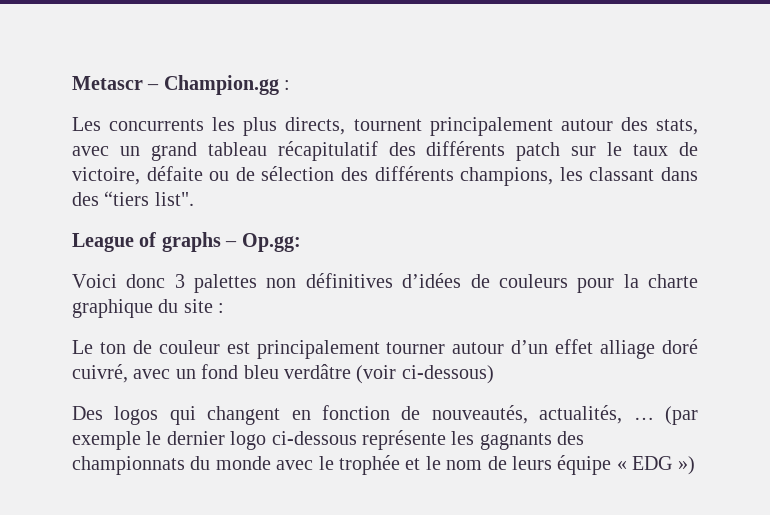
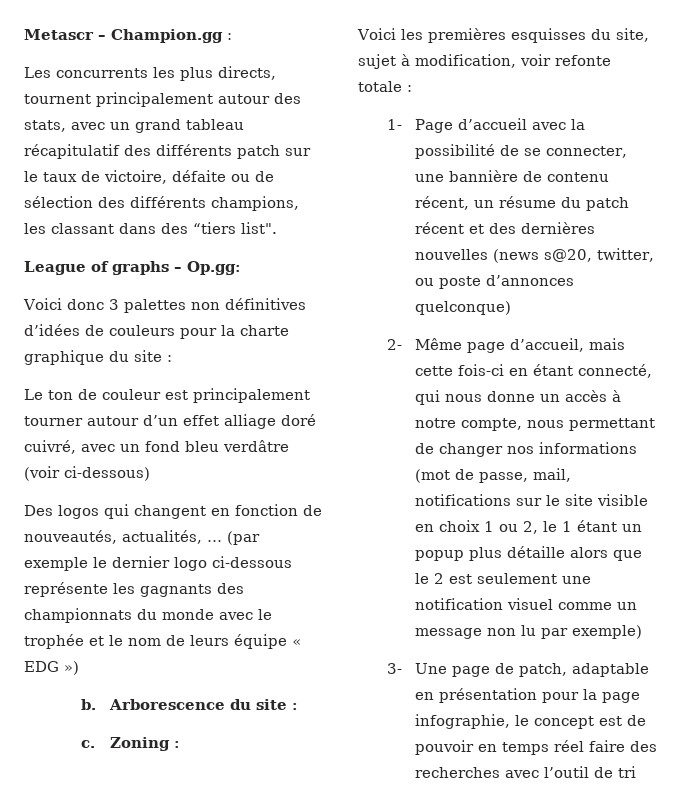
+ b. Arborescence du site :
+ c. Zoning :
+ Voici les premières esquisses du site, sujet à modification, voir refonte totale :
+ 1- Page d’accueil avec la possibilité de se connecter, une bannière de contenu récent, un résume du patch récent et des dernières nouvelles (news s@20, twitter, ou poste d’annonces quelconque)
+ 2- Même page d’accueil, mais cette fois-ci en étant connecté, qui nous donne un accès à notre compte, nous permettant de changer nos informations (mot de passe, mail, notifications sur le site visible en choix 1 ou 2, le 1 étant un popup plus détaille alors que le 2 est seulement une notification visuel comme un message non lu par exemple)
+ 3- Une page de patch, adaptable en présentation pour la page infographie, le concept est de pouvoir en temps réel faire des recherches avec l’outil de tri

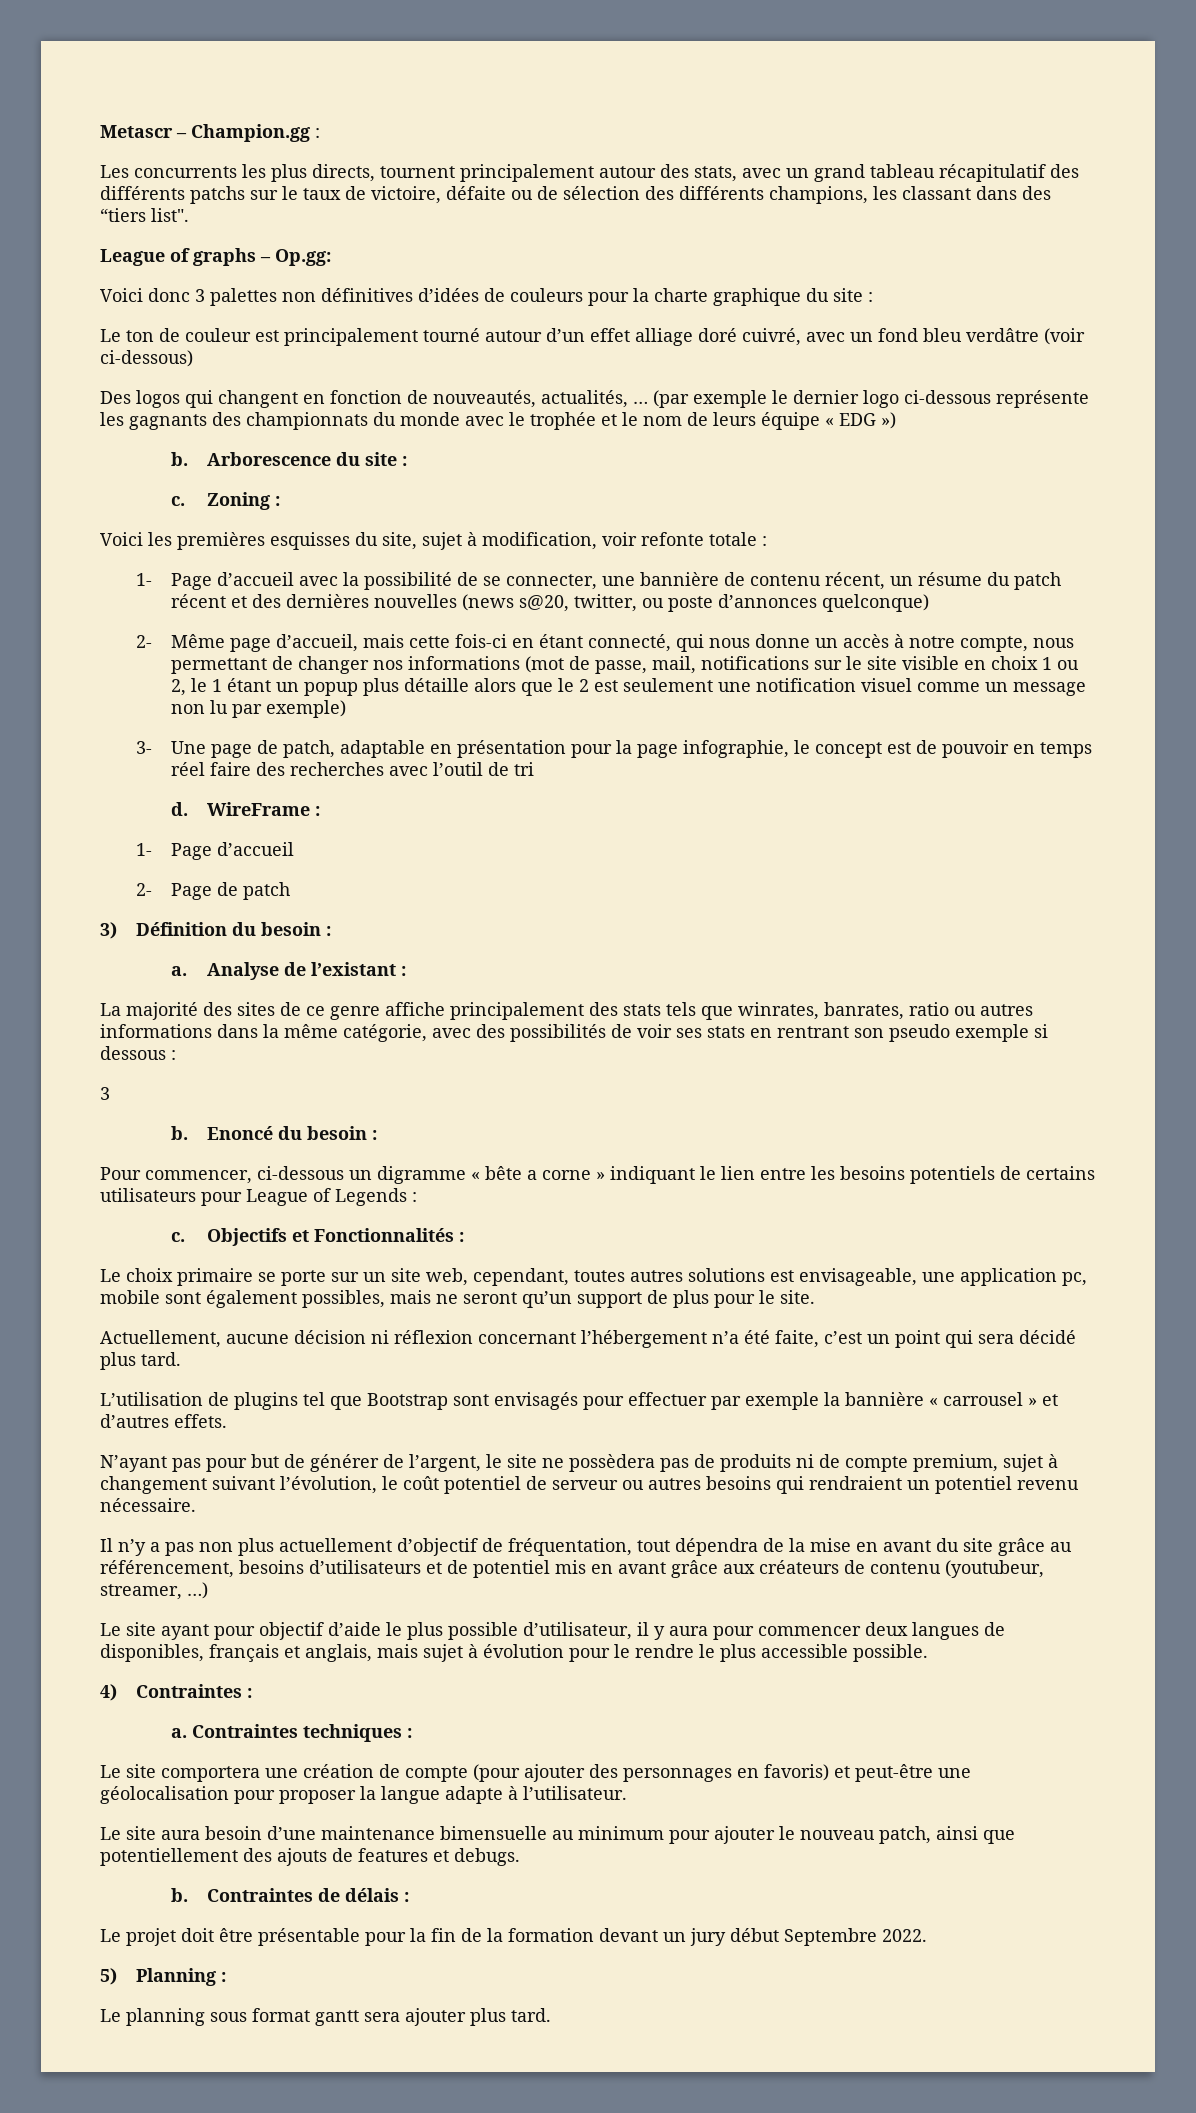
- Les concurrents les plus directs, tournent principalement autour des stats, avec un grand tableau récapitulatif des différents patch sur le taux de victoire, défaite ou de sélection des différents champions, les classant dans des “tiers list".
+ Les concurrents les plus directs, tournent principalement autour des stats, avec un grand tableau récapitulatif des différents patchs sur le taux de victoire, défaite ou de sélection des différents champions, les classant dans des “tiers list".
- Le ton de couleur est principalement tourner autour d’un effet alliage doré cuivré, avec un fond bleu verdâtre (voir ci-dessous)
+ Le ton de couleur est principalement tourné autour d’un effet alliage doré cuivré, avec un fond bleu verdâtre (voir ci-dessous)
+ d. WireFrame :
+ 1- Page d’accueil
+ 2- Page de patch
+ 3) Définition du besoin :
+ a. Analyse de l’existant :
+ La majorité des sites de ce genre affiche principalement des stats tels que winrates, banrates, ratio ou autres informations dans la même catégorie, avec des possibilités de voir ses stats en rentrant son pseudo exemple si dessous :
+ 3
+ b. Enoncé du besoin :
+ Pour commencer, ci-dessous un digramme « bête a corne » indiquant le lien entre les besoins potentiels de certains utilisateurs pour League of Legends :
+ c. Objectifs et Fonctionnalités :
+ Le choix primaire se porte sur un site web, cependant, toutes autres solutions est envisageable, une application pc, mobile sont également possibles, mais ne seront qu’un support de plus pour le site.
+ Actuellement, aucune décision ni réflexion concernant l’hébergement n’a été faite, c’est un point qui sera décidé plus tard.
+ L’utilisation de plugins tel que Bootstrap sont envisagés pour effectuer par exemple la bannière « carrousel » et d’autres effets.
+ N’ayant pas pour but de générer de l’argent, le site ne possèdera pas de produits ni de compte premium, sujet à changement suivant l’évolution, le coût potentiel de serveur ou autres besoins qui rendraient un potentiel revenu nécessaire.
+ Il n’y a pas non plus actuellement d’objectif de fréquentation, tout dépendra de la mise en avant du site grâce au référencement, besoins d’utilisateurs et de potentiel mis en avant grâce aux créateurs de contenu (youtubeur, streamer, …)
+ Le site ayant pour objectif d’aide le plus possible d’utilisateur, il y aura pour commencer deux langues de disponibles, français et anglais, mais sujet à évolution pour le rendre le plus accessible possible.
+ 4) Contraintes :
+ a. Contraintes techniques :
+ Le site comportera une création de compte (pour ajouter des personnages en favoris) et peut-être une géolocalisation pour proposer la langue adapte à l’utilisateur.
+ Le site aura besoin d’une maintenance bimensuelle au minimum pour ajouter le nouveau patch, ainsi que potentiellement des ajouts de features et debugs.
+ b. Contraintes de délais :
+ Le projet doit être présentable pour la fin de la formation devant un jury début Septembre 2022.
+ 5) Planning :
+ Le planning sous format gantt sera ajouter plus tard.

